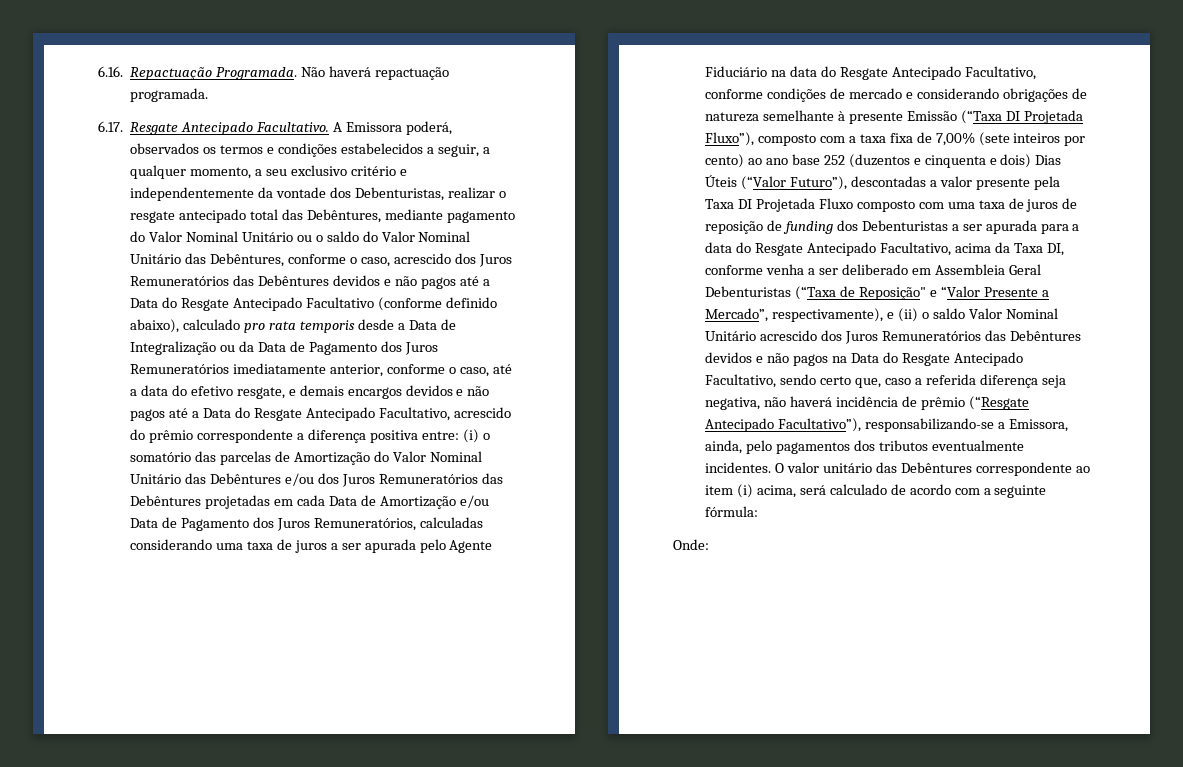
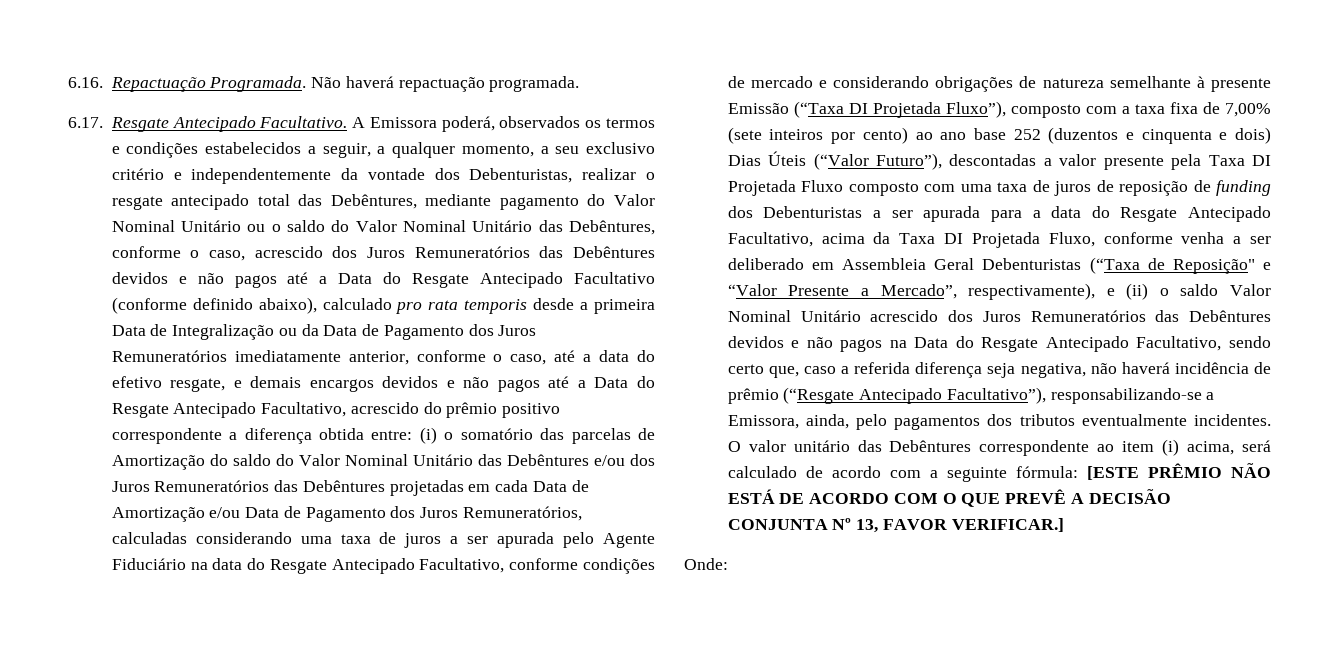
- A Emissora poderá, observados os termos e condições estabelecidos a seguir, a qualquer momento, a seu exclusivo critério e independentemente da vontade dos Debenturistas, realizar o resgate antecipado total das Debêntures, mediante pagamento do Valor Nominal Unitário ou o saldo do Valor Nominal Unitário das Debêntures, conforme o caso, acrescido dos Juros Remuneratórios das Debêntures devidos e não pagos até a Data do Resgate Antecipado Facultativo (conforme definido abaixo), calculado pro rata temporis desde a Data de Integralização ou da Data de Pagamento dos Juros Remuneratórios imediatamente anterior, conforme o caso, até a data do efetivo resgate, e demais encargos devidos e não pagos até a Data do Resgate Antecipado Facultativo, acrescido do prêmio correspondente a diferença positiva entre:
+ A Emissora poderá, observados os termos e condições estabelecidos a seguir, a qualquer momento, a seu exclusivo critério e independentemente da vontade dos Debenturistas, realizar o resgate antecipado total das Debêntures, mediante pagamento do Valor Nominal Unitário ou o saldo do Valor Nominal Unitário das Debêntures, conforme o caso, acrescido dos Juros Remuneratórios das Debêntures devidos e não pagos até a Data do Resgate Antecipado Facultativo (conforme definido abaixo), calculado pro rata temporis desde a primeira Data de Integralização ou da Data de Pagamento dos Juros Remuneratórios imediatamente anterior, conforme o caso, até a data do efetivo resgate, e demais encargos devidos e não pagos até a Data do Resgate Antecipado Facultativo, acrescido do prêmio positivo correspondente a diferença obtida entre:
- (i) o somatório das parcelas de Amortização do Valor Nominal Unitário das Debêntures e/ou dos Juros Remuneratórios das Debêntures projetadas em cada Data de Amortização e/ou Data de Pagamento dos Juros Remuneratórios, calculadas considerando uma taxa de juros a ser apurada pelo Agente Fiduciário na data do Resgate Antecipado Facultativo, conforme condições de mercado e considerando obrigações de natureza semelhante à presente Emissão (“Taxa DI Projetada Fluxo”), composto com a taxa fixa de 7,00% (sete inteiros por cento) ao ano base 252 (duzentos e cinquenta e dois) Dias Úteis (“Valor Futuro”), descontadas a valor presente pela Taxa DI Projetada Fluxo composto com uma taxa de juros de reposição de funding dos Debenturistas a ser apurada para a data do Resgate Antecipado Facultativo, acima da Taxa DI, conforme venha a ser deliberado em Assembleia Geral Debenturistas (“Taxa de Reposição" e “Valor Presente a Mercado”, respectivamente), e (ii) o saldo Valor Nominal Unitário acrescido dos Juros Remuneratórios das Debêntures devidos e não pagos na Data do Resgate Antecipado Facultativo, sendo certo que, caso a referida diferença seja negativa, não haverá incidência de prêmio (“Resgate Antecipado Facultativo”), responsabilizando-se a Emissora, ainda, pelo pagamentos dos tributos eventualmente incidentes.
+ (i) o somatório das parcelas de Amortização do saldo do Valor Nominal Unitário das Debêntures e/ou dos Juros Remuneratórios das Debêntures projetadas em cada Data de Amortização e/ou Data de Pagamento dos Juros Remuneratórios, calculadas considerando uma taxa de juros a ser apurada pelo Agente Fiduciário na data do Resgate Antecipado Facultativo, conforme condições de mercado e considerando obrigações de natureza semelhante à presente Emissão (“Taxa DI Projetada Fluxo”), composto com a taxa fixa de 7,00% (sete inteiros por cento) ao ano base 252 (duzentos e cinquenta e dois) Dias Úteis (“Valor Futuro”), descontadas a valor presente pela Taxa DI Projetada Fluxo composto com uma taxa de juros de reposição de funding dos Debenturistas a ser apurada para a data do Resgate Antecipado Facultativo, acima da Taxa DI Projetada Fluxo, conforme venha a ser deliberado em Assembleia Geral Debenturistas (“Taxa de Reposição" e “Valor Presente a Mercado”, respectivamente), e (ii) o saldo Valor Nominal Unitário acrescido dos Juros Remuneratórios das Debêntures devidos e não pagos na Data do Resgate Antecipado Facultativo, sendo certo que, caso a referida diferença seja negativa, não haverá incidência de prêmio (“Resgate Antecipado Facultativo”), responsabilizando-se a Emissora, ainda, pelo pagamentos dos tributos eventualmente incidentes.
- O valor unitário das Debêntures correspondente ao item (i) acima, será calculado de acordo com a seguinte fórmula:
+ O valor unitário das Debêntures correspondente ao item (i) acima, será calculado de acordo com a seguinte fórmula: [ESTE PRÊMIO NÃO ESTÁ DE ACORDO COM O QUE PREVÊ A DECISÃO CONJUNTA Nº 13, FAVOR VERIFICAR.]

